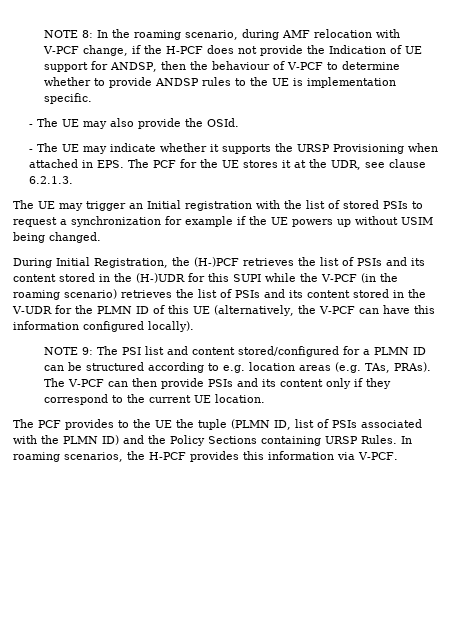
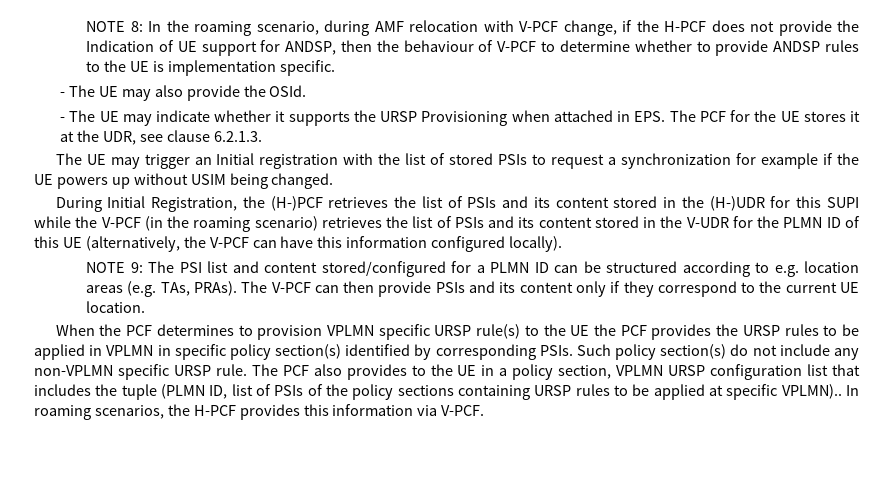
- The PCF provides to the UE the tuple (PLMN ID, list of PSIs associated with the PLMN ID) and the Policy Sections containing URSP Rules.
+ When the PCF determines to provision VPLMN specific URSP rule(s) to the UE the PCF provides the URSP rules to be applied in VPLMN in specific policy section(s) identified by corresponding PSIs. Such policy section(s) do not include any non-VPLMN specific URSP rule. The PCF also provides to the UE in a policy section, VPLMN URSP configuration list that includes the tuple (PLMN ID, list of PSIs of the policy sections containing URSP rules to be applied at specific VPLMN)..

